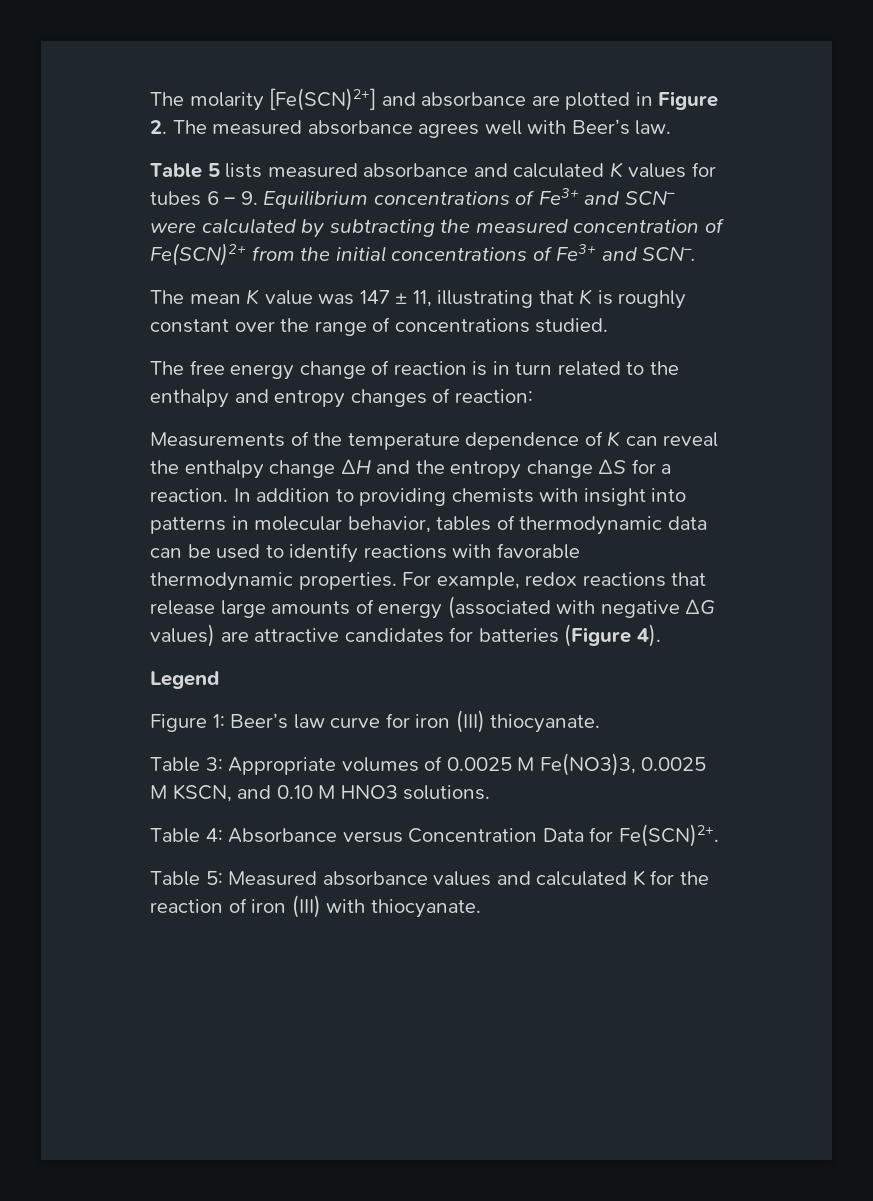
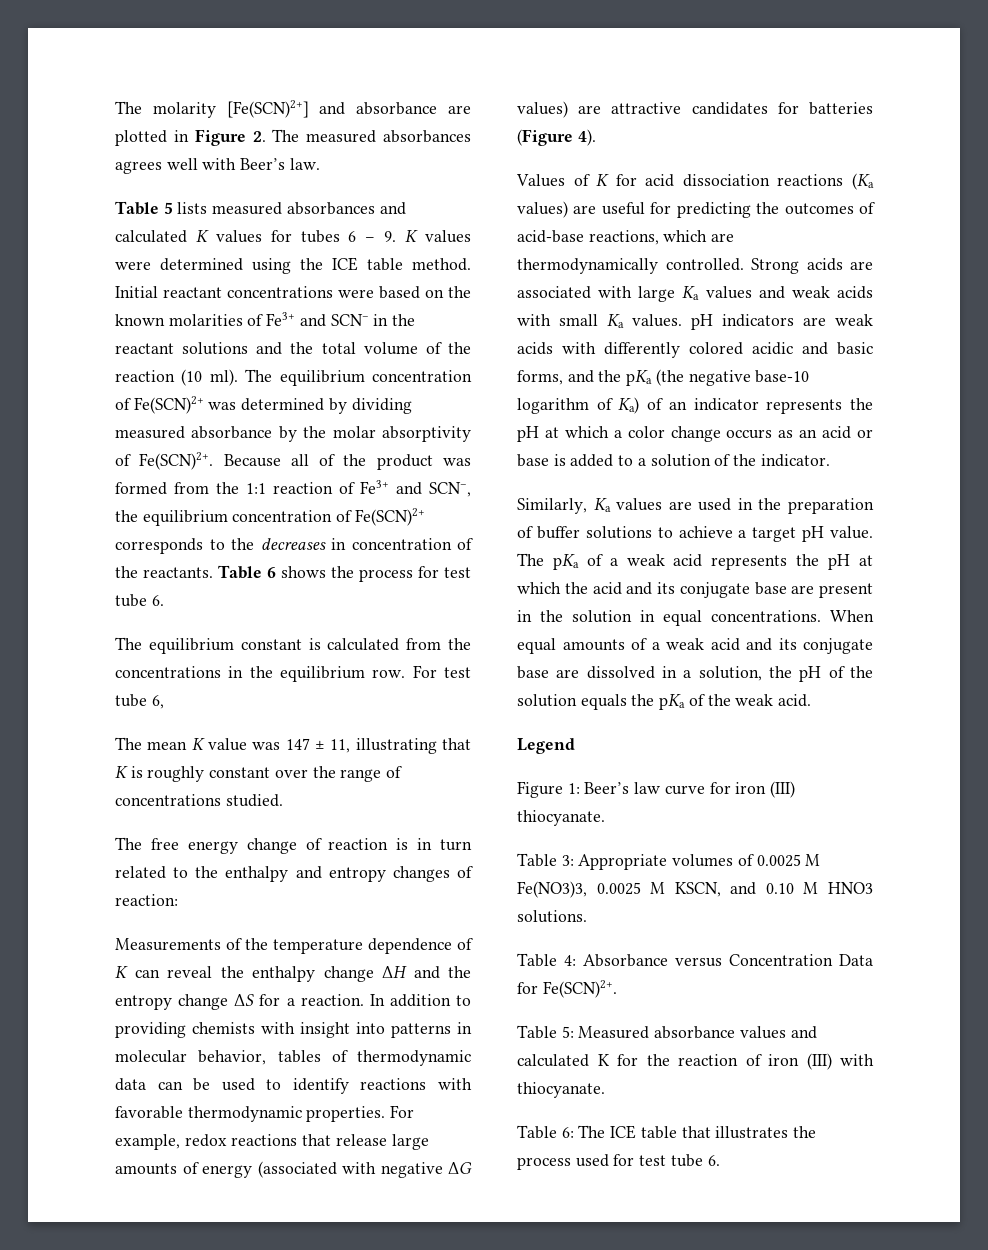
- The molarity [Fe(SCN)2+] and absorbance are plotted in Figure 2. The measured absorbance agrees well with Beer’s law.
+ The molarity [Fe(SCN)2+] and absorbance are plotted in Figure 2. The measured absorbances agrees well with Beer’s law.
- Table 5 lists measured absorbance and calculated K values for tubes 6 – 9. Equilibrium concentrations of Fe3+ and SCN– were calculated by subtracting the measured concentration of Fe(SCN)2+ from the initial concentrations of Fe3+ and SCN–.
+ Table 5 lists measured absorbances and calculated K values for tubes 6 – 9. K values were determined using the ICE table method. Initial reactant concentrations were based on the known molarities of Fe3+ and SCN– in the reactant solutions and the total volume of the reaction (10 ml). The equilibrium concentration of Fe(SCN)2+ was determined by dividing measured absorbance by the molar absorptivity of Fe(SCN)2+. Because all of the product was formed from the 1:1 reaction of Fe3+ and SCN–, the equilibrium concentration of Fe(SCN)2+ corresponds to the decreases in concentration of the reactants. Table 6 shows the process for test tube 6.
+ The equilibrium constant is calculated from the concentrations in the equilibrium row. For test tube 6,
+ Values of K for acid dissociation reactions (Ka values) are useful for predicting the outcomes of acid-base reactions, which are thermodynamically controlled. Strong acids are associated with large Ka values and weak acids with small Ka values. pH indicators are weak acids with differently colored acidic and basic forms, and the pKa (the negative base-10 logarithm of Ka) of an indicator represents the pH at which a color change occurs as an acid or base is added to a solution of the indicator.
+ Similarly, Ka values are used in the preparation of buffer solutions to achieve a target pH value. The pKa of a weak acid represents the pH at which the acid and its conjugate base are present in the solution in equal concentrations. When equal amounts of a weak acid and its conjugate base are dissolved in a solution, the pH of the solution equals the pKa of the weak acid.
+ Table 6: The ICE table that illustrates the process used for test tube 6.

